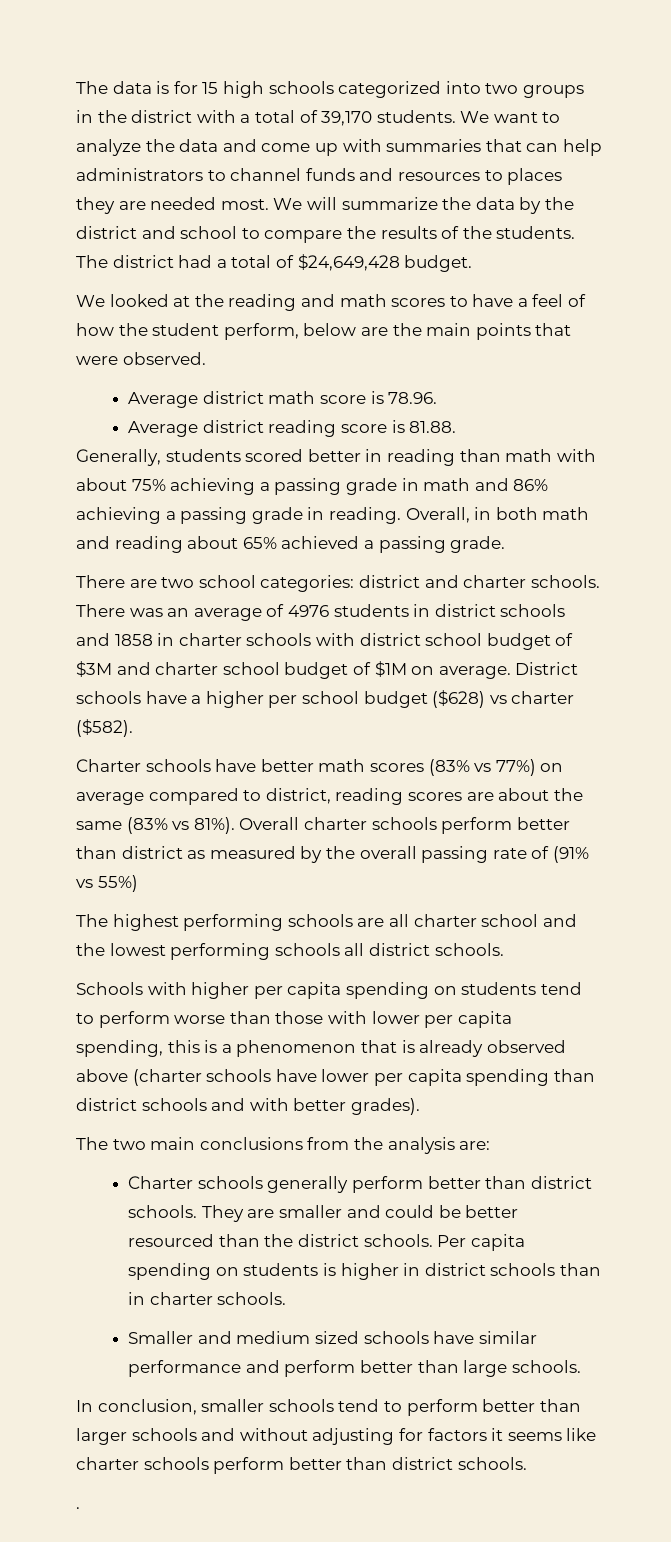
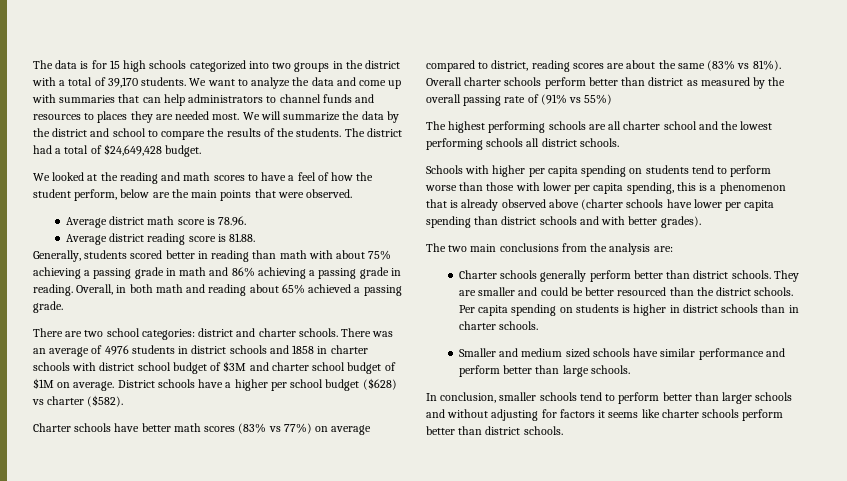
- .

